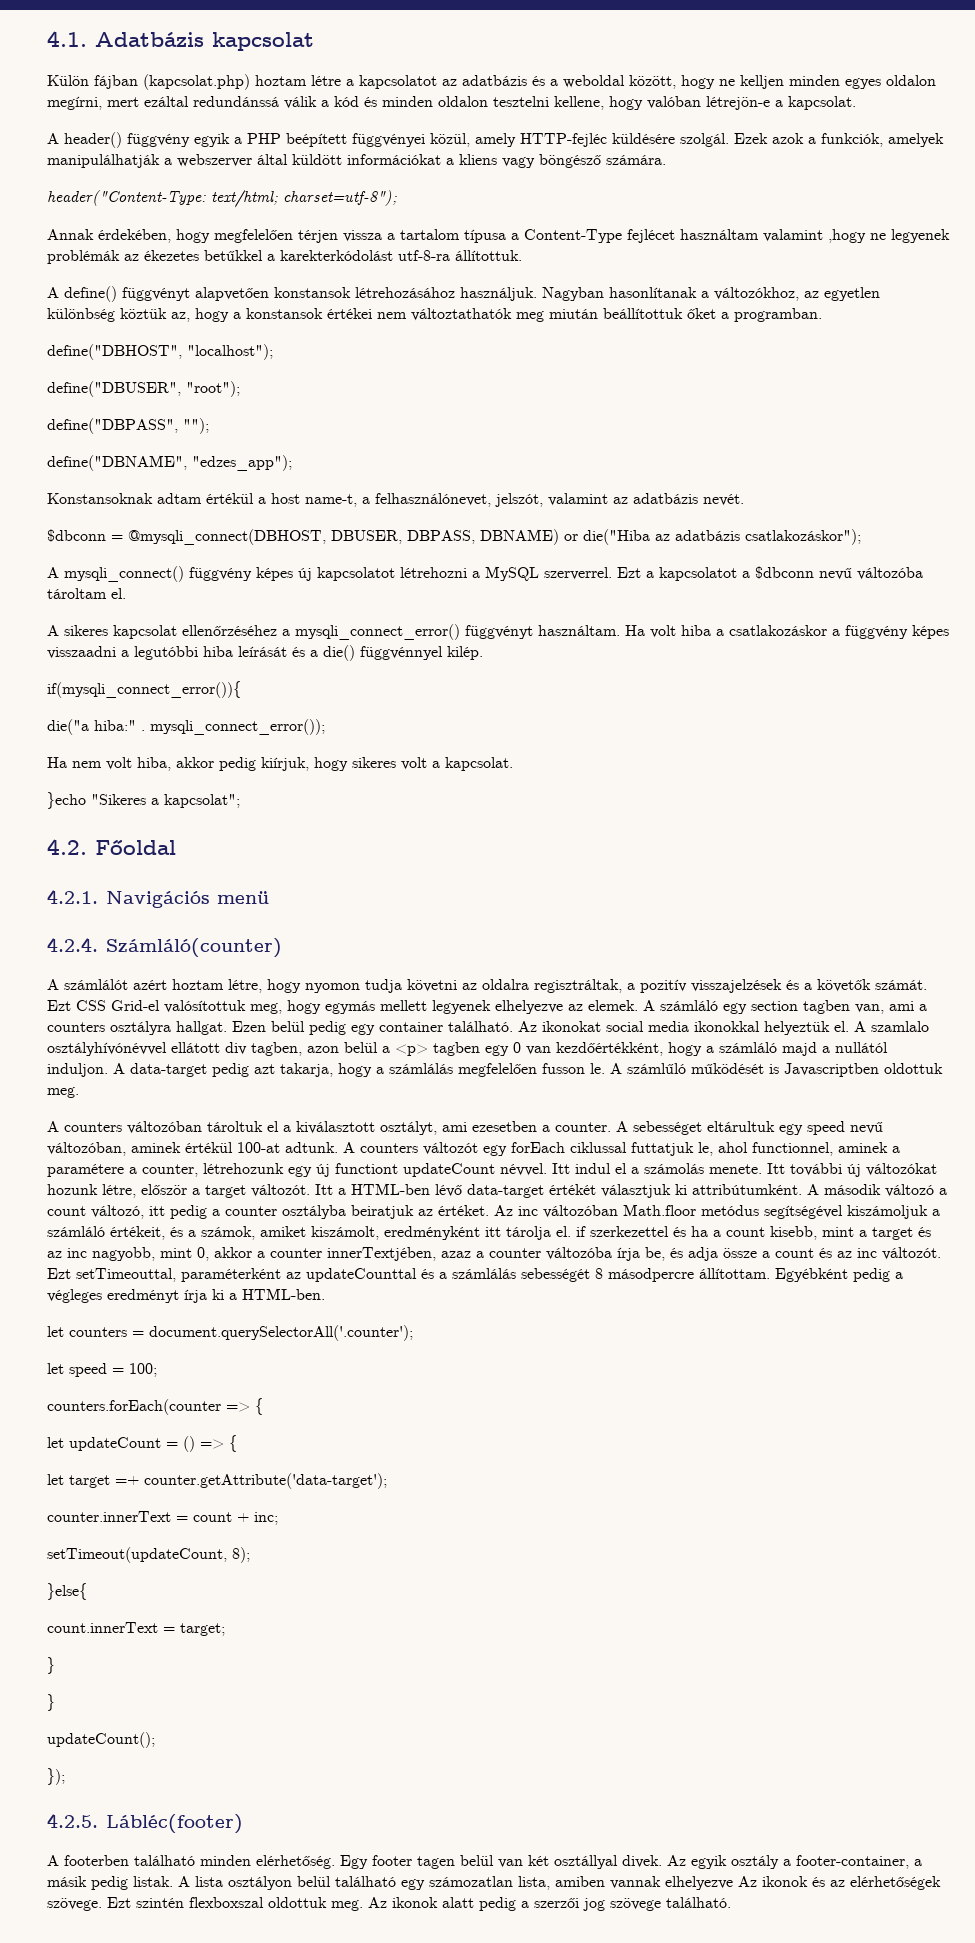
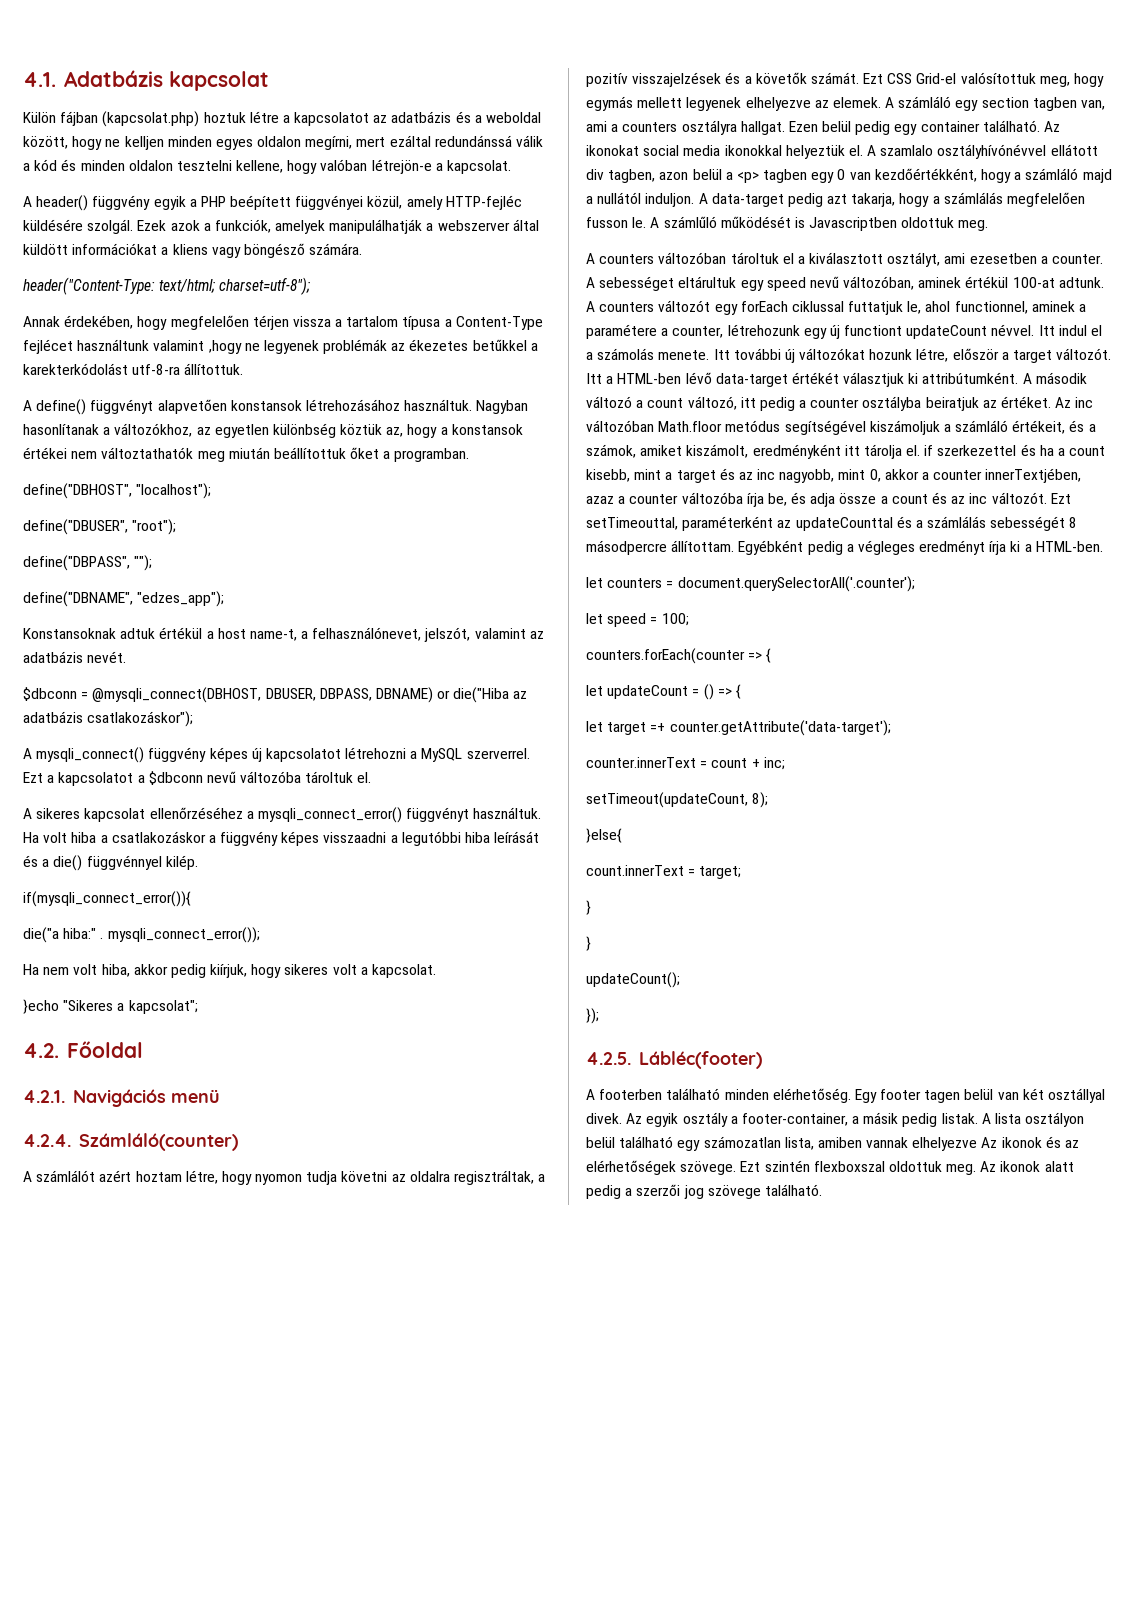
- Külön fájban (kapcsolat.php) hoztam létre a kapcsolatot az adatbázis és a weboldal között, hogy ne kelljen minden egyes oldalon megírni, mert ezáltal redundánssá válik a kód és minden oldalon tesztelni kellene, hogy valóban létrejön-e a kapcsolat.
+ Külön fájban (kapcsolat.php) hoztuk létre a kapcsolatot az adatbázis és a weboldal között, hogy ne kelljen minden egyes oldalon megírni, mert ezáltal redundánssá válik a kód és minden oldalon tesztelni kellene, hogy valóban létrejön-e a kapcsolat.
- Annak érdekében, hogy megfelelően térjen vissza a tartalom típusa a Content-Type fejlécet használtam valamint ,hogy ne legyenek problémák az ékezetes betűkkel a karekterkódolást utf-8-ra állítottuk.
+ Annak érdekében, hogy megfelelően térjen vissza a tartalom típusa a Content-Type fejlécet használtunk valamint ,hogy ne legyenek problémák az ékezetes betűkkel a karekterkódolást utf-8-ra állítottuk.
- A define() függvényt alapvetően konstansok létrehozásához használjuk.
+ A define() függvényt alapvetően konstansok létrehozásához használtuk.
- Konstansoknak adtam értékül a host name-t, a felhasználónevet, jelszót, valamint az adatbázis nevét.
+ Konstansoknak adtuk értékül a host name-t, a felhasználónevet, jelszót, valamint az adatbázis nevét.
- Ezt a kapcsolatot a $dbconn nevű változóba tároltam el.
+ Ezt a kapcsolatot a $dbconn nevű változóba tároltuk el.
- A sikeres kapcsolat ellenőrzéséhez a mysqli_connect_error() függvényt használtam.
+ A sikeres kapcsolat ellenőrzéséhez a mysqli_connect_error() függvényt használtuk.

